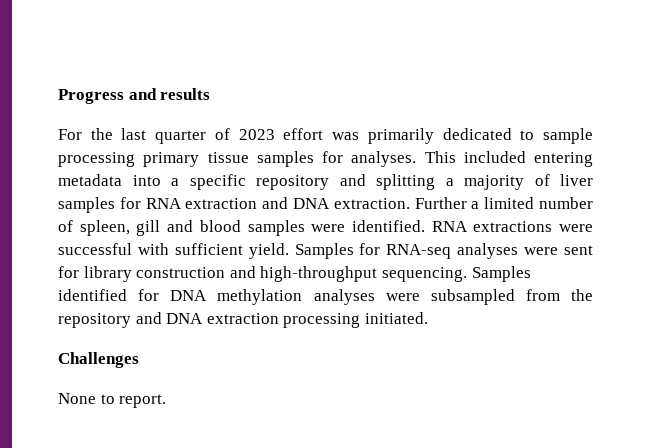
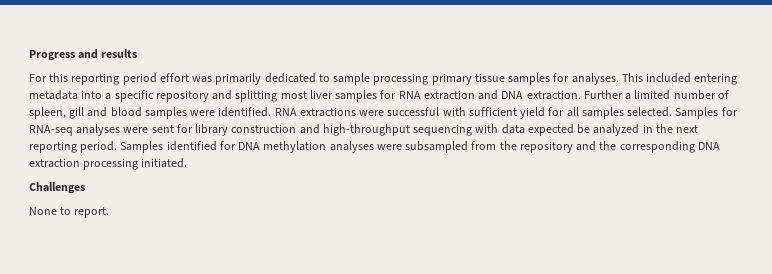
- For the last quarter of 2023 effort was primarily dedicated to sample processing primary tissue samples for analyses.
+ For this reporting period effort was primarily dedicated to sample processing primary tissue samples for analyses.
- This included entering metadata into a specific repository and splitting a majority of liver samples for RNA extraction and DNA extraction.
+ This included entering metadata into a specific repository and splitting most liver samples for RNA extraction and DNA extraction.
- RNA extractions were successful with sufficient yield.
+ RNA extractions were successful with sufficient yield for all samples selected.
- Samples for RNA-seq analyses were sent for library construction and high-throughput sequencing.
+ Samples for RNA-seq analyses were sent for library construction and high-throughput sequencing with data expected be analyzed in the next reporting period.
- Samples identified for DNA methylation analyses were subsampled from the repository and DNA extraction processing initiated.
+ Samples identified for DNA methylation analyses were subsampled from the repository and the corresponding DNA extraction processing initiated.

